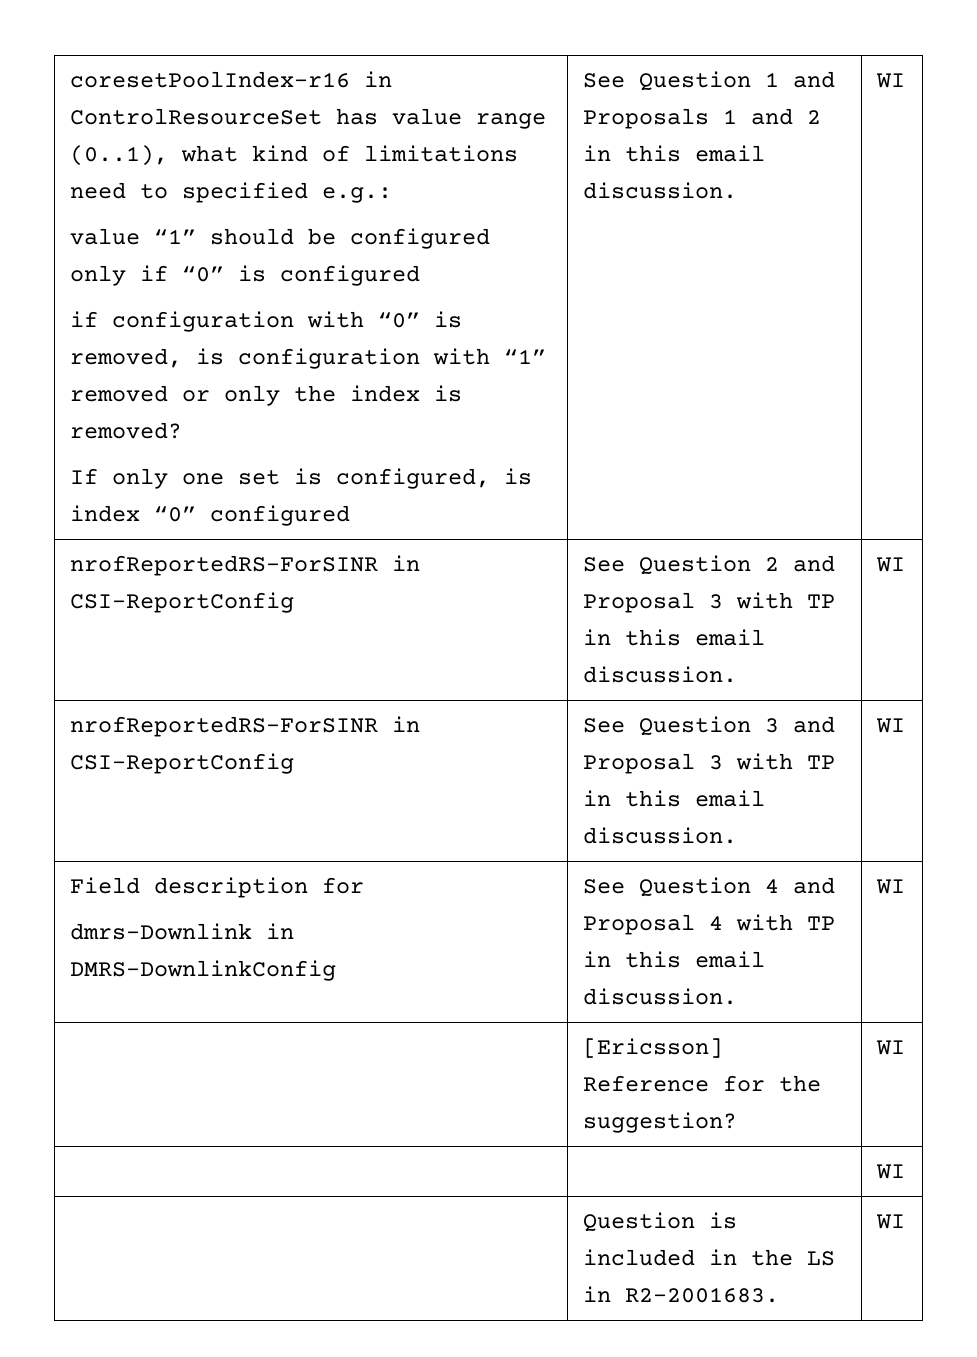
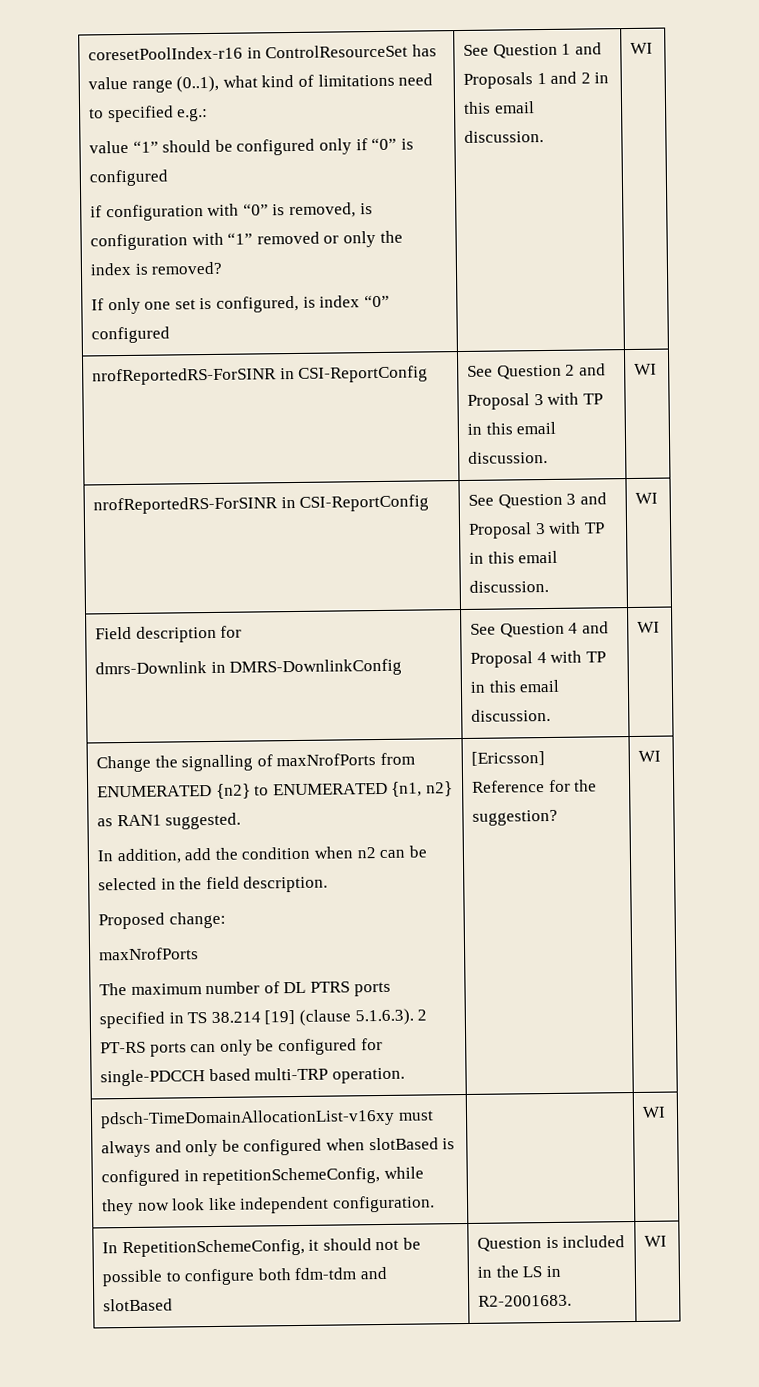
+ Change the signalling of maxNrofPorts from ENUMERATED {n2} to ENUMERATED {n1, n2} as RAN1 suggested.
+ In addition, add the condition when n2 can be selected in the field description.
+ Proposed change:
+ maxNrofPorts
+ The maximum number of DL PTRS ports specified in TS 38.214 [19] (clause 5.1.6.3). 2 PT-RS ports can only be configured for single-PDCCH based multi-TRP operation.
- | | WI
- | Question is included in the LS in R2-2001683. | WI
+ pdsch-TimeDomainAllocationList-v16xy must always and only be configured when slotBased is configured in repetitionSchemeConfig, while they now look like independent configuration. | | WI
+ In RepetitionSchemeConfig, it should not be possible to configure both fdm-tdm and slotBased | Question is included in the LS in R2-2001683. | WI

